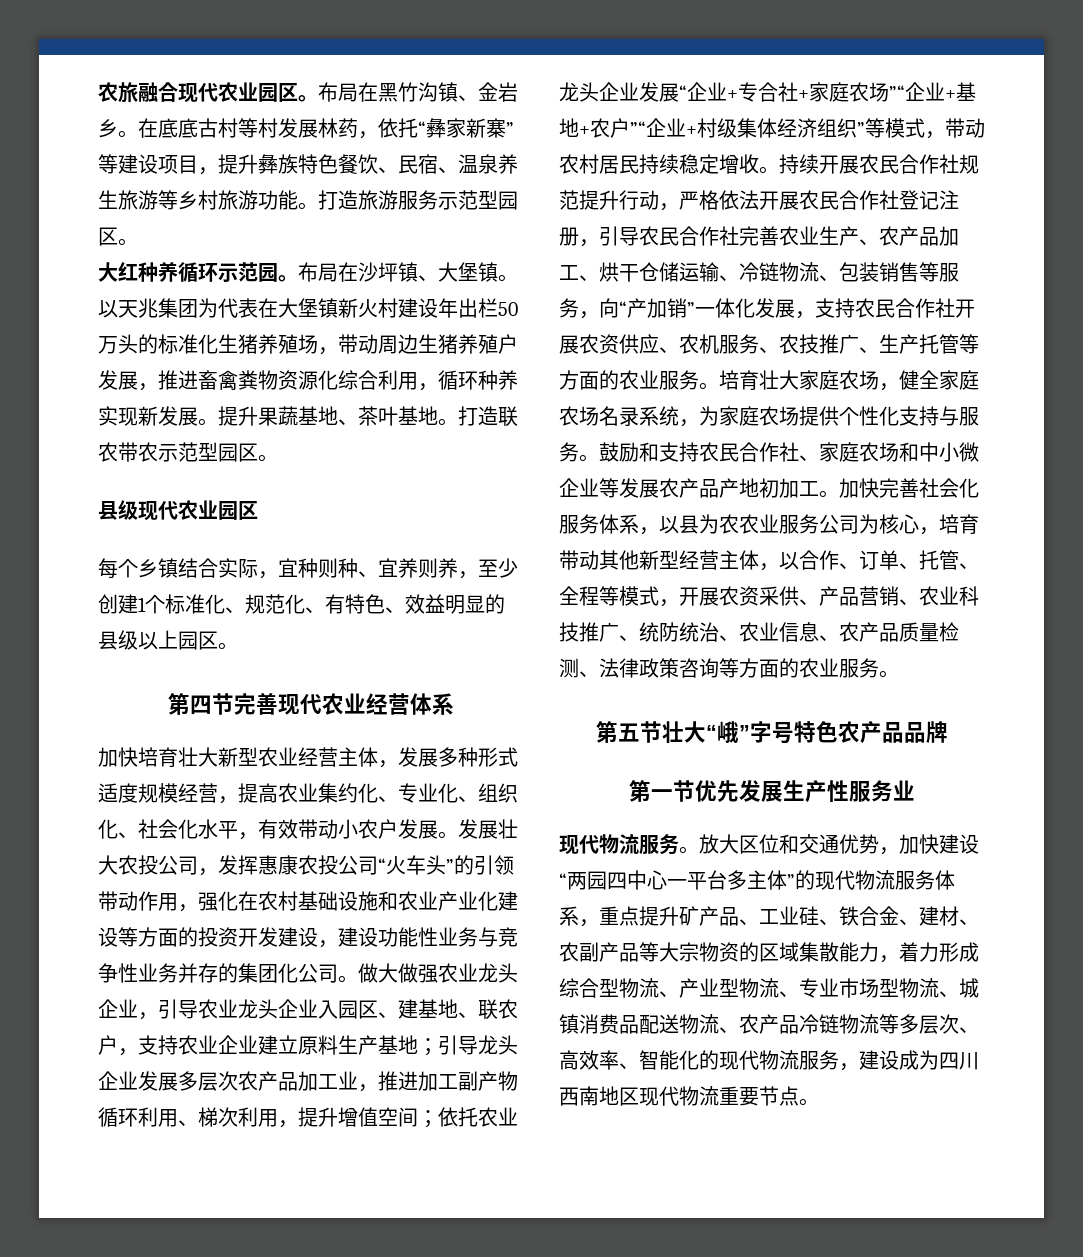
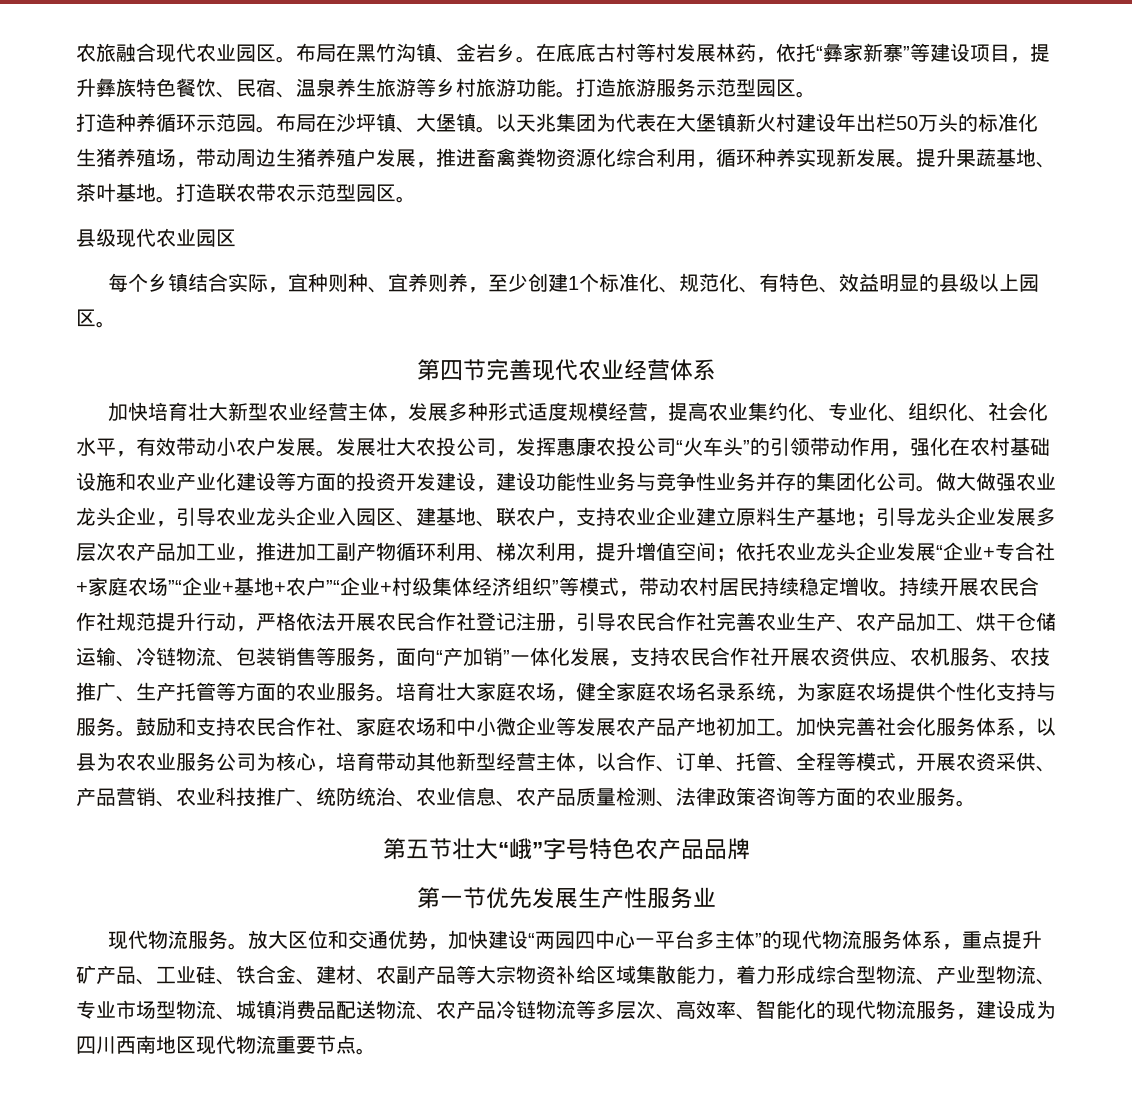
- 大红种养循环示范园。
+ 打造种养循环示范园。
- 持续开展农民合作社规范提升行动，严格依法开展农民合作社登记注册，引导农民合作社完善农业生产、农产品加工、烘干仓储运输、冷链物流、包装销售等服务，向“产加销”一体化发展，支持农民合作社开展农资供应、农机服务、农技推广、生产托管等方面的农业服务。
+ 持续开展农民合作社规范提升行动，严格依法开展农民合作社登记注册，引导农民合作社完善农业生产、农产品加工、烘干仓储运输、冷链物流、包装销售等服务，面向“产加销”一体化发展，支持农民合作社开展农资供应、农机服务、农技推广、生产托管等方面的农业服务。
- 放大区位和交通优势，加快建设“两园四中心一平台多主体”的现代物流服务体系，重点提升矿产品、工业硅、铁合金、建材、农副产品等大宗物资的区域集散能力，着力形成综合型物流、产业型物流、专业市场型物流、城镇消费品配送物流、农产品冷链物流等多层次、高效率、智能化的现代物流服务，建设成为四川西南地区现代物流重要节点。
+ 放大区位和交通优势，加快建设“两园四中心一平台多主体”的现代物流服务体系，重点提升矿产品、工业硅、铁合金、建材、农副产品等大宗物资补给区域集散能力，着力形成综合型物流、产业型物流、专业市场型物流、城镇消费品配送物流、农产品冷链物流等多层次、高效率、智能化的现代物流服务，建设成为四川西南地区现代物流重要节点。

